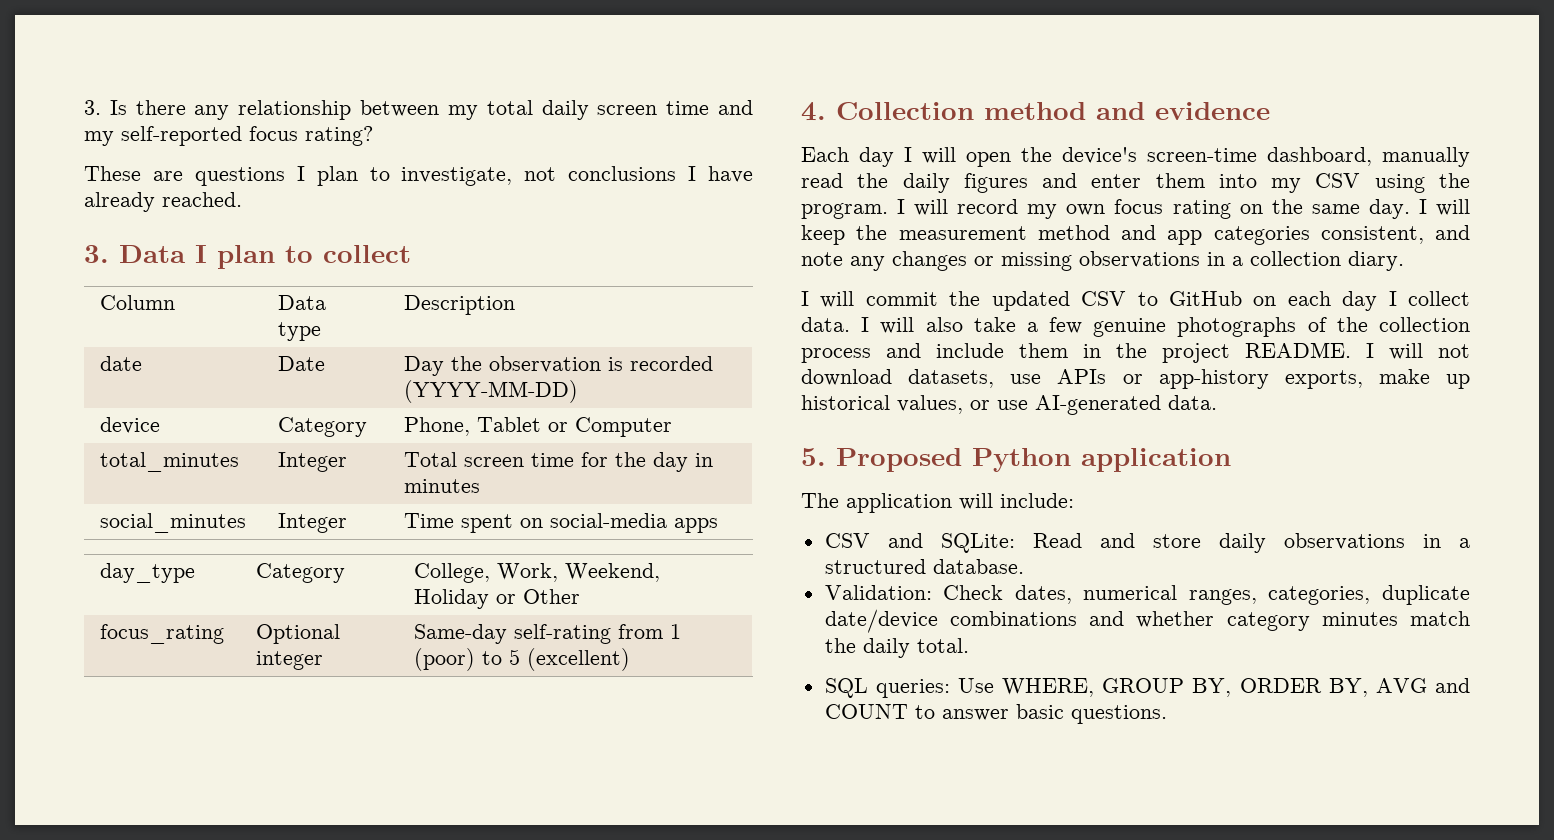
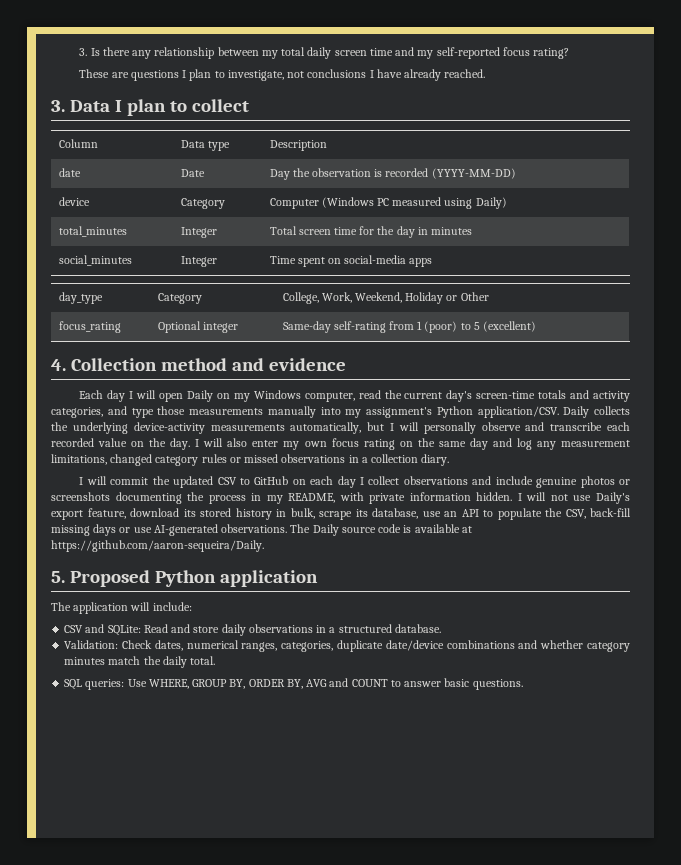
- device | Category | Phone, Tablet or Computer
+ device | Category | Computer (Windows PC measured using Daily)
- Each day I will open the device's screen-time dashboard, manually read the daily figures and enter them into my CSV using the program. I will record my own focus rating on the same day. I will keep the measurement method and app categories consistent, and note any changes or missing observations in a collection diary.
+ Each day I will open Daily on my Windows computer, read the current day's screen-time totals and activity categories, and type those measurements manually into my assignment's Python application/CSV. Daily collects the underlying device-activity measurements automatically, but I will personally observe and transcribe each recorded value on the day. I will also enter my own focus rating on the same day and log any measurement limitations, changed category rules or missed observations in a collection diary.
- I will commit the updated CSV to GitHub on each day I collect data. I will also take a few genuine photographs of the collection process and include them in the project README. I will not download datasets, use APIs or app-history exports, make up historical values, or use AI-generated data.
+ I will commit the updated CSV to GitHub on each day I collect observations and include genuine photos or screenshots documenting the process in my README, with private information hidden. I will not use Daily's export feature, download its stored history in bulk, scrape its database, use an API to populate the CSV, back-fill missing days or use AI-generated observations. The Daily source code is available at https://github.com/aaron-sequeira/Daily.

